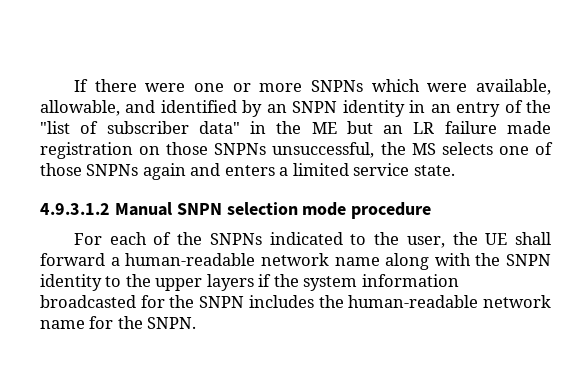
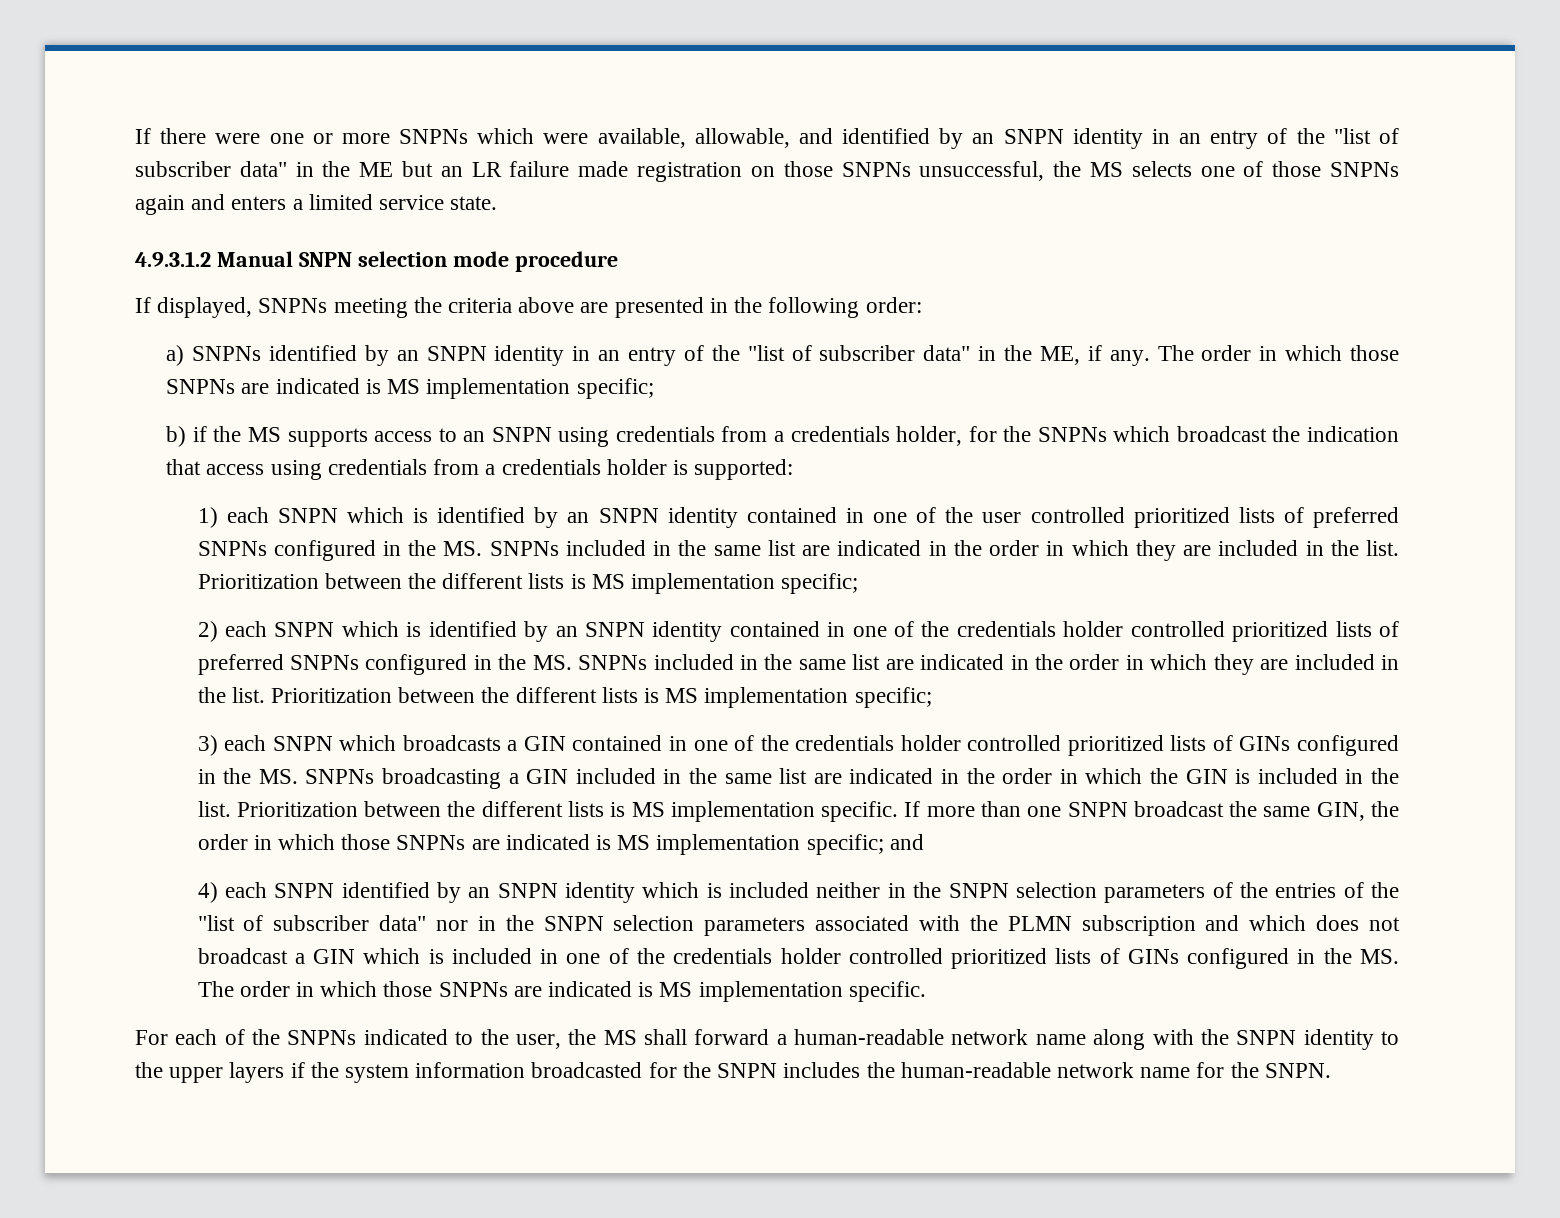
+ If displayed, SNPNs meeting the criteria above are presented in the following order:
+ a) SNPNs identified by an SNPN identity in an entry of the "list of subscriber data" in the ME, if any. The order in which those SNPNs are indicated is MS implementation specific;
+ b) if the MS supports access to an SNPN using credentials from a credentials holder, for the SNPNs which broadcast the indication that access using credentials from a credentials holder is supported:
+ 1) each SNPN which is identified by an SNPN identity contained in one of the user controlled prioritized lists of preferred SNPNs configured in the MS. SNPNs included in the same list are indicated in the order in which they are included in the list. Prioritization between the different lists is MS implementation specific;
+ 2) each SNPN which is identified by an SNPN identity contained in one of the credentials holder controlled prioritized lists of preferred SNPNs configured in the MS. SNPNs included in the same list are indicated in the order in which they are included in the list. Prioritization between the different lists is MS implementation specific;
+ 3) each SNPN which broadcasts a GIN contained in one of the credentials holder controlled prioritized lists of GINs configured in the MS. SNPNs broadcasting a GIN included in the same list are indicated in the order in which the GIN is included in the list. Prioritization between the different lists is MS implementation specific. If more than one SNPN broadcast the same GIN, the order in which those SNPNs are indicated is MS implementation specific; and
+ 4) each SNPN identified by an SNPN identity which is included neither in the SNPN selection parameters of the entries of the "list of subscriber data" nor in the SNPN selection parameters associated with the PLMN subscription and which does not broadcast a GIN which is included in one of the credentials holder controlled prioritized lists of GINs configured in the MS. The order in which those SNPNs are indicated is MS implementation specific.
- For each of the SNPNs indicated to the user, the UE shall forward a human-readable network name along with the SNPN identity to the upper layers if the system information broadcasted for the SNPN includes the human-readable network name for the SNPN.
+ For each of the SNPNs indicated to the user, the MS shall forward a human-readable network name along with the SNPN identity to the upper layers if the system information broadcasted for the SNPN includes the human-readable network name for the SNPN.

